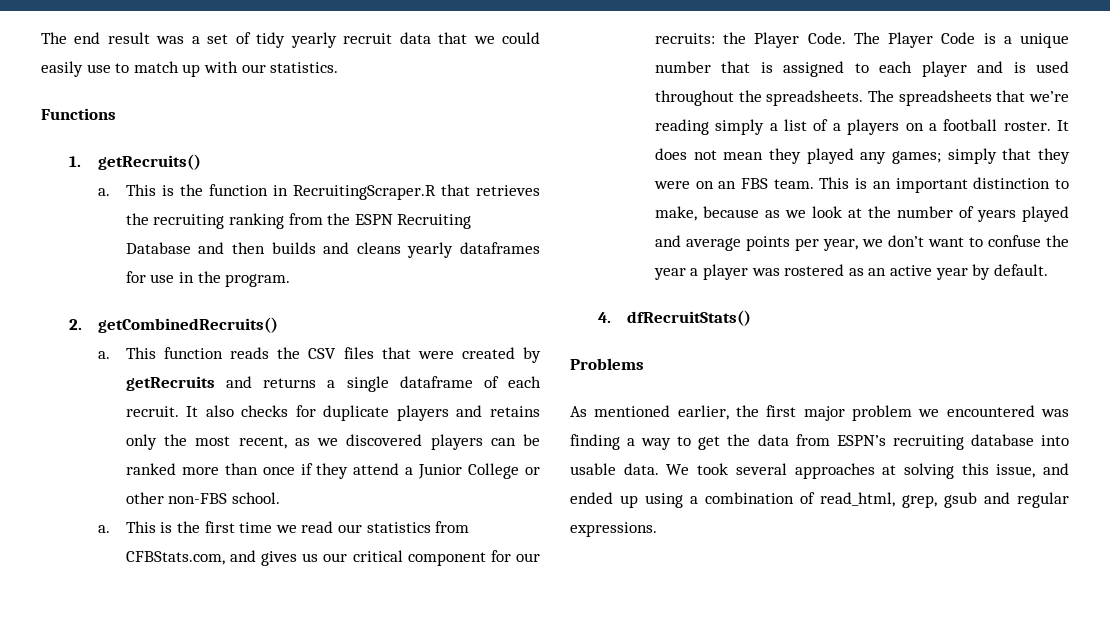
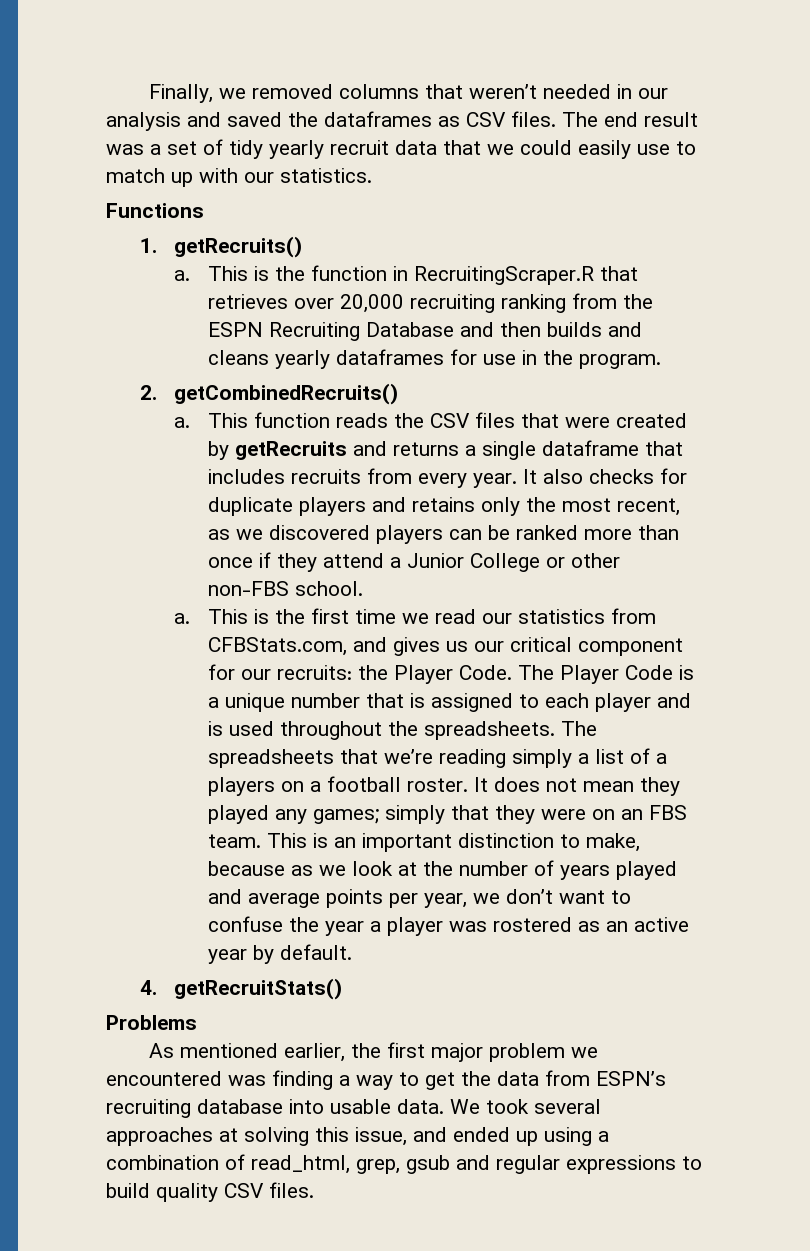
+ Finally, we removed columns that weren’t needed in our analysis and saved the dataframes as CSV files.
- This is the function in RecruitingScraper.R that retrieves the recruiting ranking from the ESPN Recruiting Database and then builds and cleans yearly dataframes for use in the program.
+ This is the function in RecruitingScraper.R that retrieves over 20,000 recruiting ranking from the ESPN Recruiting Database and then builds and cleans yearly dataframes for use in the program.
- This function reads the CSV files that were created by getRecruits and returns a single dataframe of each recruit.
+ This function reads the CSV files that were created by getRecruits and returns a single dataframe that includes recruits from every year.
- 4. dfRecruitStats()
+ 4. getRecruitStats()
- We took several approaches at solving this issue, and ended up using a combination of read_html, grep, gsub and regular expressions.
+ We took several approaches at solving this issue, and ended up using a combination of read_html, grep, gsub and regular expressions to build quality CSV files.

